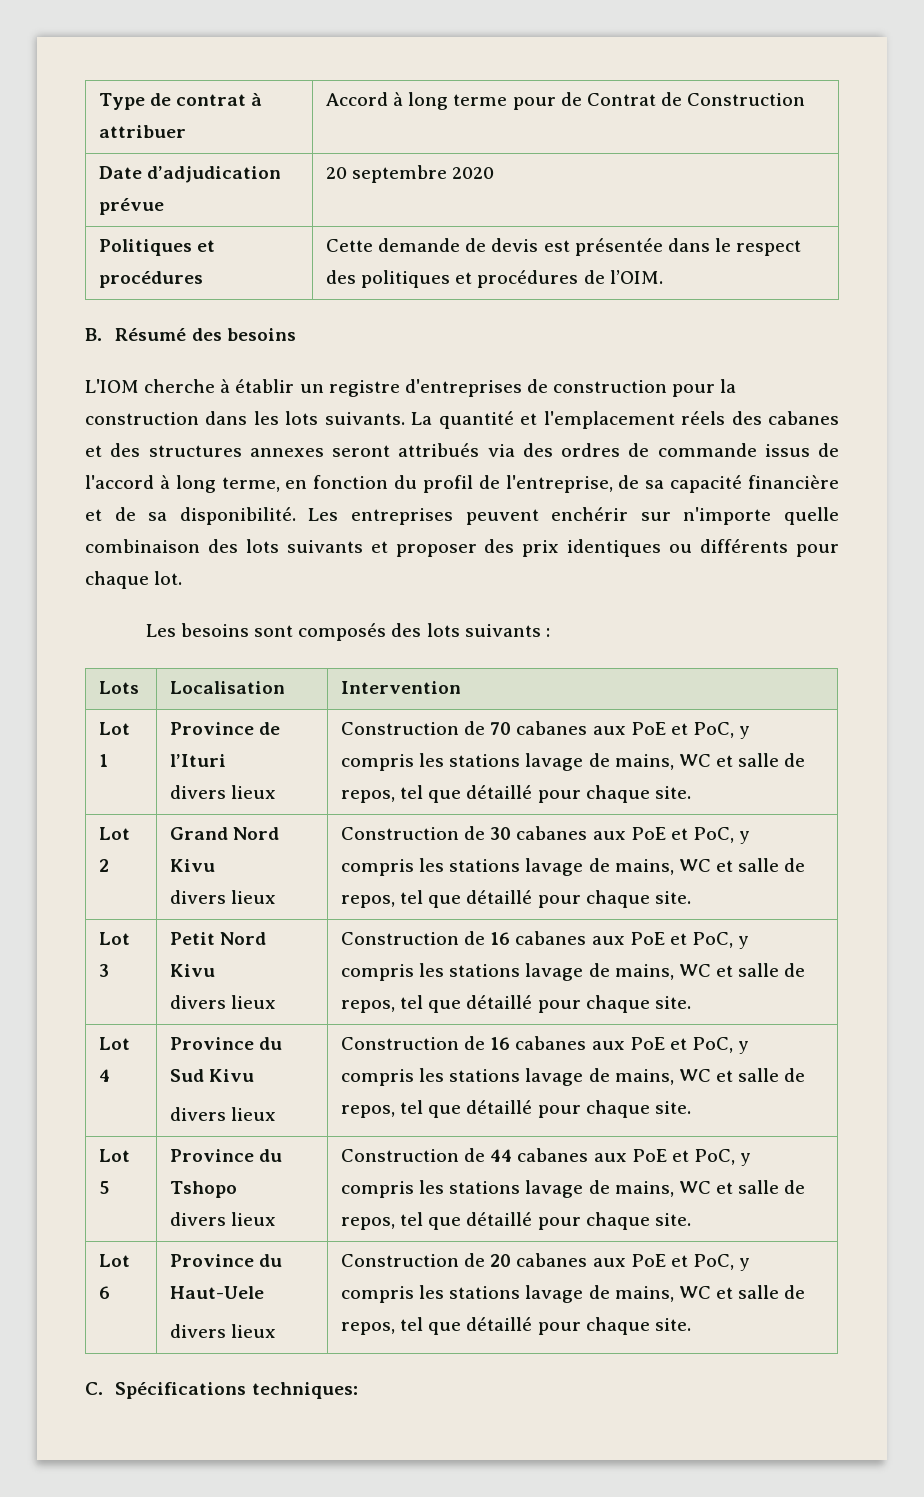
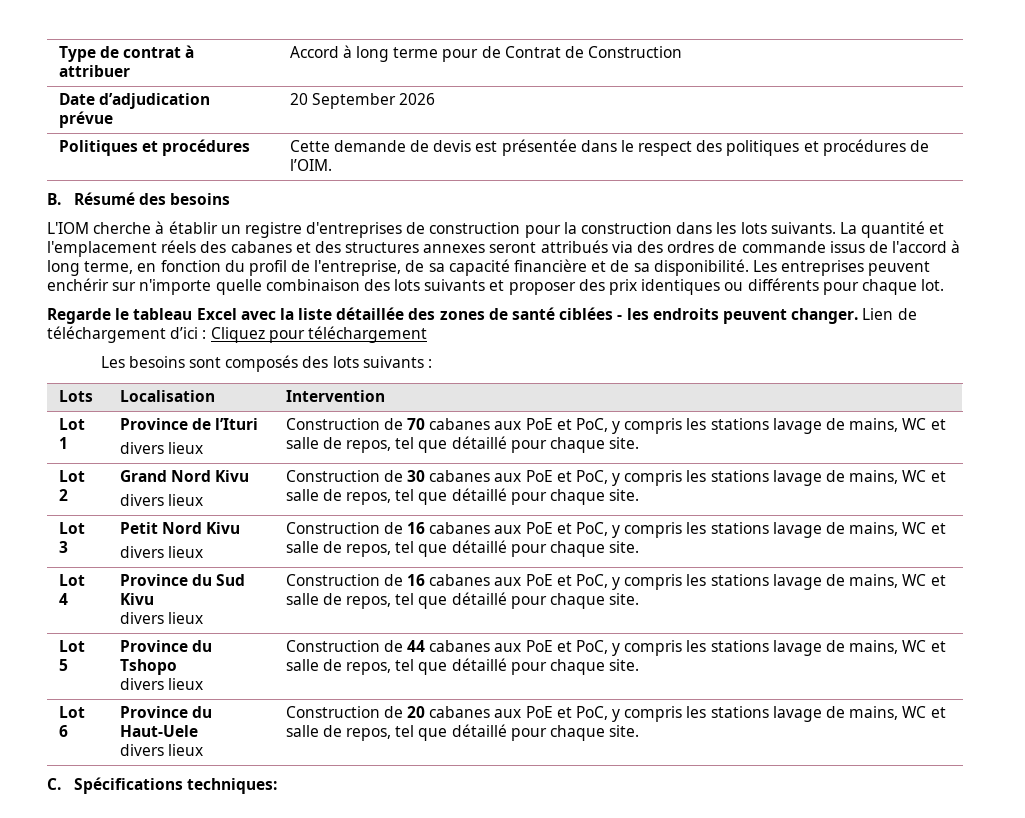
- Date d’adjudication prévue | 20 septembre 2020
+ Date d’adjudication prévue | 20 September 2026
+ Regarde le tableau Excel avec la liste détaillée des zones de santé ciblées - les endroits peuvent changer. Lien de téléchargement d’ici : Cliquez pour téléchargement

